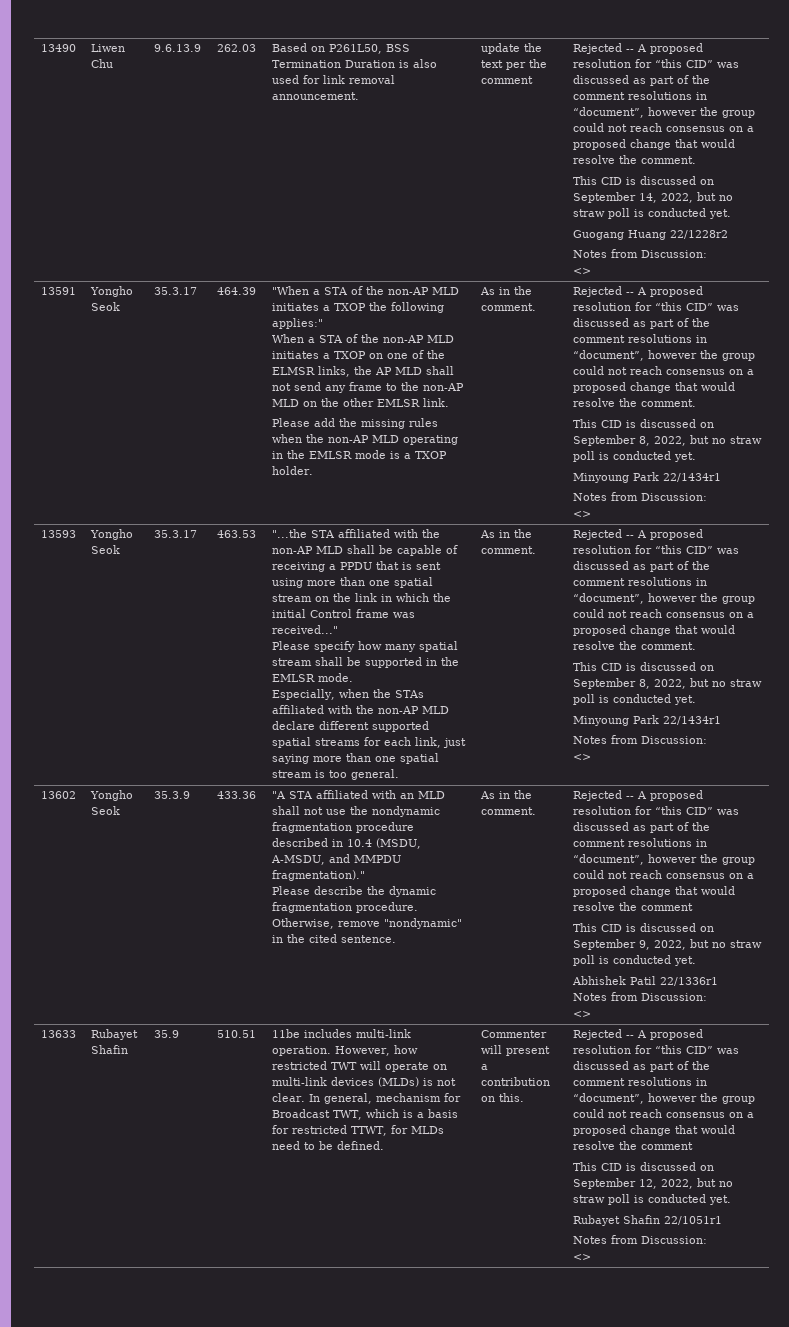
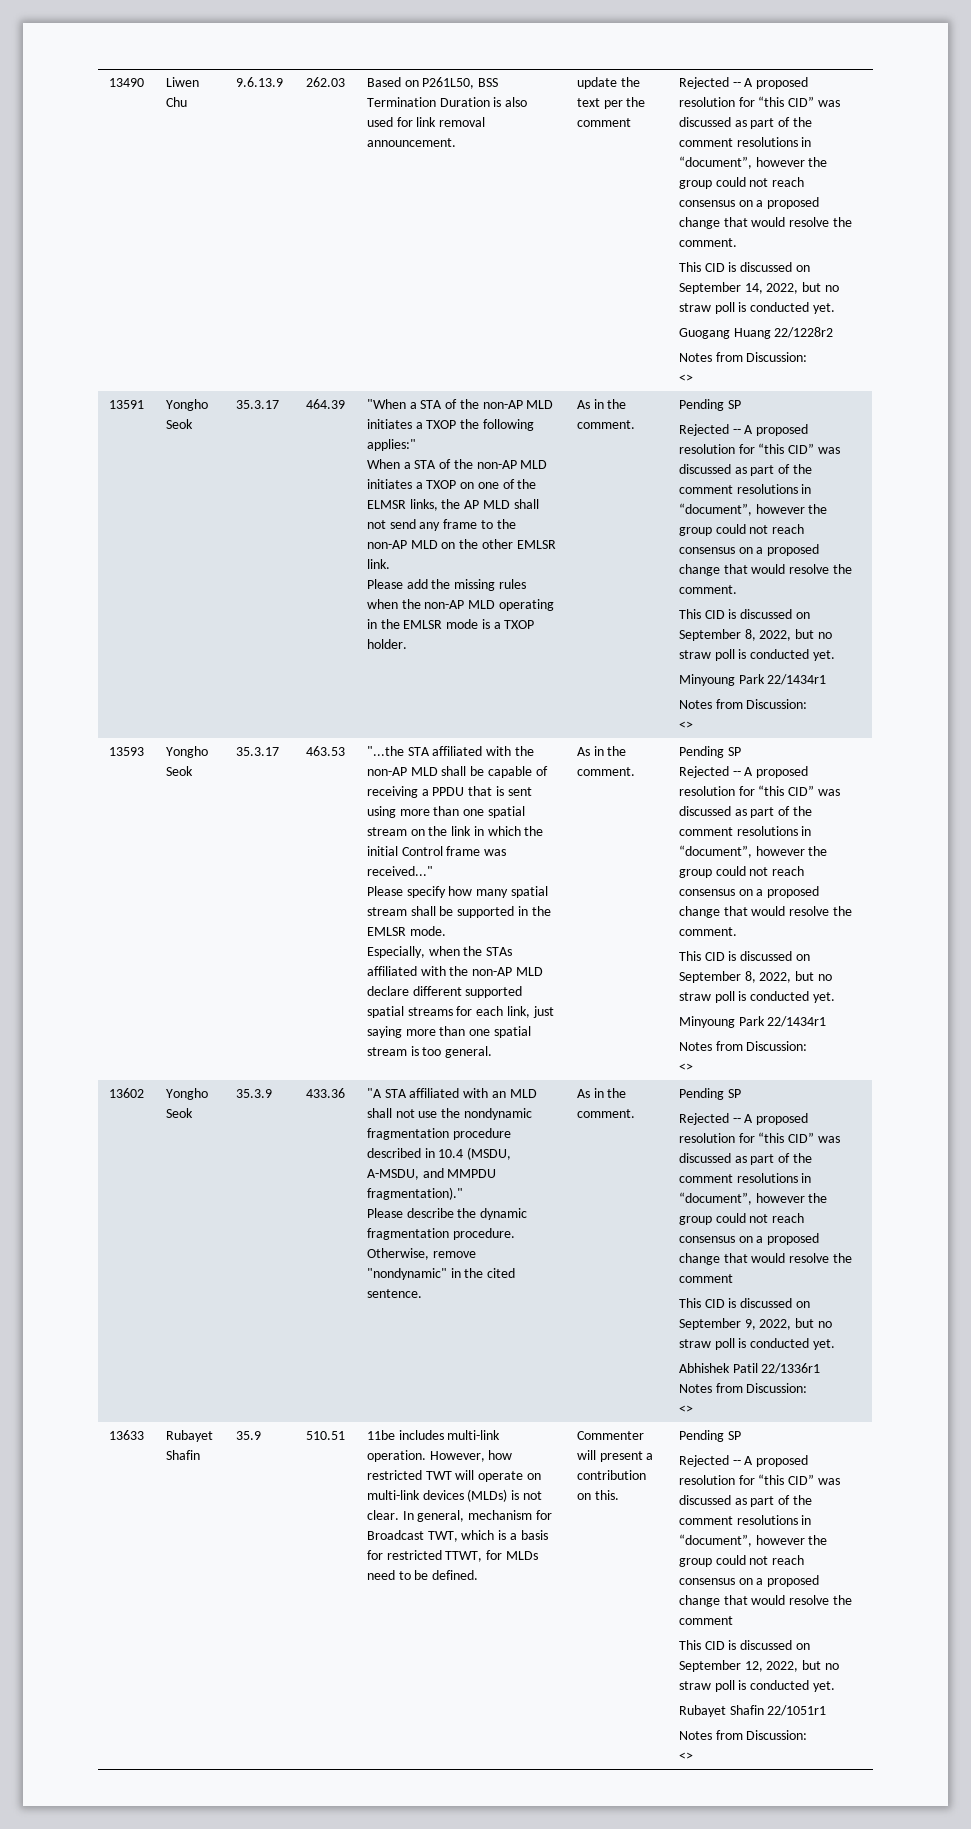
- Please add the missing rules when the non-AP MLD operating in the EMLSR mode is a TXOP holder. | As in the comment.
+ Please add the missing rules when the non-AP MLD operating in the EMLSR mode is a TXOP holder. | As in the comment. | Pending SP
- Especially, when the STAs affiliated with the non-AP MLD declare different supported spatial streams for each link, just saying more than one spatial stream is too general. | As in the comment.
+ Especially, when the STAs affiliated with the non-AP MLD declare different supported spatial streams for each link, just saying more than one spatial stream is too general. | As in the comment. | Pending SP
- Otherwise, remove "nondynamic" in the cited sentence. | As in the comment.
+ Otherwise, remove "nondynamic" in the cited sentence. | As in the comment. | Pending SP
- Commenter will present a contribution on this.
+ Commenter will present a contribution on this. | Pending SP

